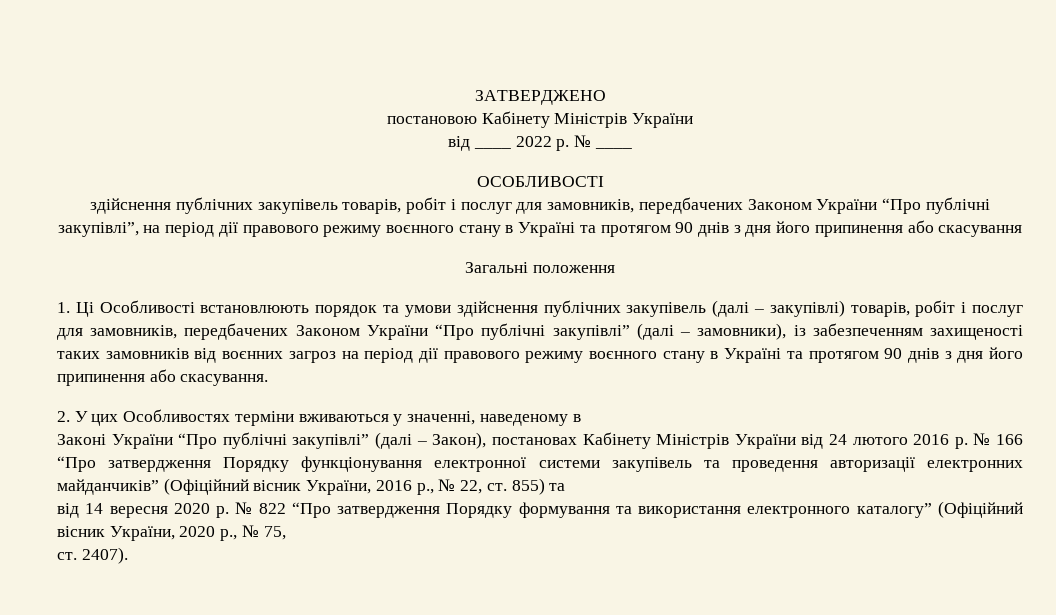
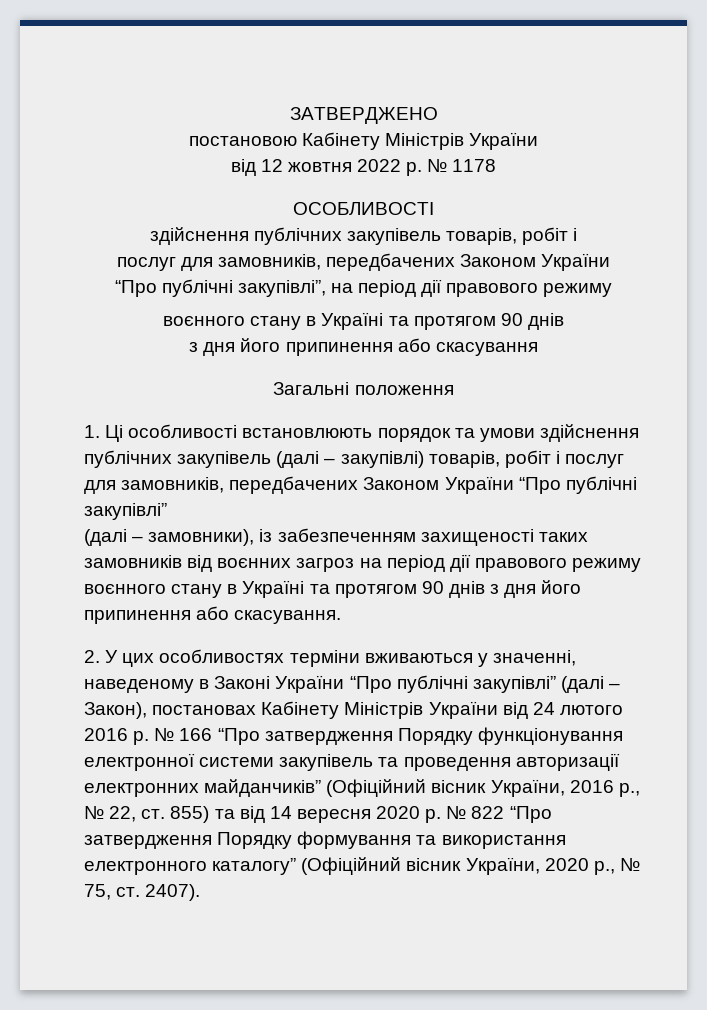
- від ____ 2022 р.
+ від 12 жовтня 2022 р.
- № ____
+ № 1178
- здійснення публічних закупівель товарів, робіт і послуг для замовників, передбачених Законом України “Про публічні закупівлі”, на період дії правового режиму воєнного стану в Україні та протягом 90 днів з дня його припинення або скасування
+ здійснення публічних закупівель товарів, робіт і
+ послуг для замовників, передбачених Законом України
+ “Про публічні закупівлі”, на період дії правового режиму
+ воєнного стану в Україні та протягом 90 днів
+ з дня його припинення або скасування
- 1. Ці Особливості встановлюють порядок та умови здійснення публічних закупівель (далі – закупівлі) товарів, робіт і послуг для замовників, передбачених Законом України “Про публічні закупівлі” (далі – замовники), із забезпеченням захищеності таких замовників від воєнних загроз на період дії правового режиму воєнного стану в Україні та протягом 90 днів з дня його припинення або скасування.
+ 1. Ці особливості встановлюють порядок та умови здійснення публічних закупівель (далі – закупівлі) товарів, робіт і послуг для замовників, передбачених Законом України “Про публічні закупівлі”
+ (далі – замовники), із забезпеченням захищеності таких замовників від воєнних загроз на період дії правового режиму воєнного стану в Україні та протягом 90 днів з дня його припинення або скасування.
- 2. У цих Особливостях терміни вживаються у значенні, наведеному в
- Законі України “Про публічні закупівлі” (далі – Закон), постановах Кабінету Міністрів України від 24 лютого 2016 р.
+ 2. У цих особливостях терміни вживаються у значенні, наведеному в Законі України “Про публічні закупівлі” (далі – Закон), постановах Кабінету Міністрів України від 24 лютого 2016 р.
- № 166 “Про затвердження Порядку функціонування електронної системи закупівель та проведення авторизації електронних майданчиків” (Офіційний вісник України, 2016 р., № 22, ст. 855) та
- від 14 вересня 2020 р.
+ № 166 “Про затвердження Порядку функціонування електронної системи закупівель та проведення авторизації електронних майданчиків” (Офіційний вісник України, 2016 р., № 22, ст. 855) та від 14 вересня 2020 р.
- № 822 “Про затвердження Порядку формування та використання електронного каталогу” (Офіційний вісник України, 2020 р., № 75,
- ст. 2407).
+ № 822 “Про затвердження Порядку формування та використання електронного каталогу” (Офіційний вісник України, 2020 р., № 75, ст. 2407).

